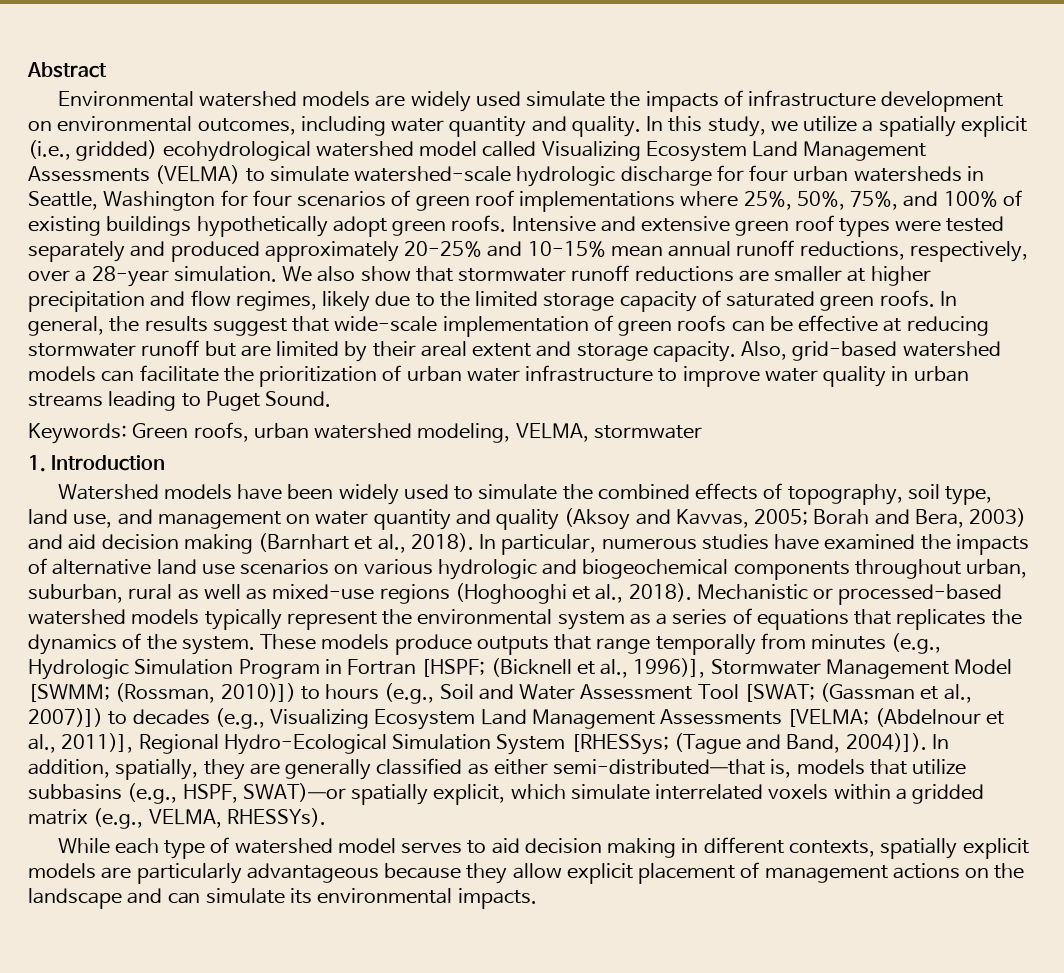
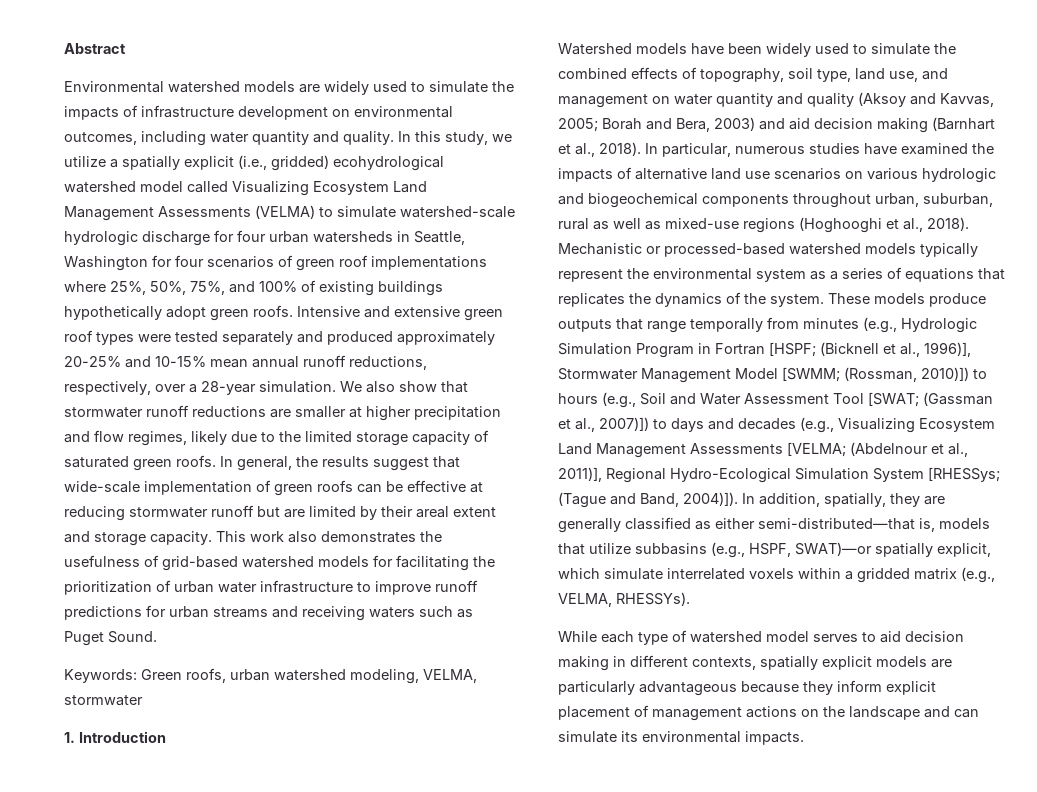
- Environmental watershed models are widely used simulate the impacts of infrastructure development on environmental outcomes, including water quantity and quality.
+ Environmental watershed models are widely used to simulate the impacts of infrastructure development on environmental outcomes, including water quantity and quality.
- Also, grid-based watershed models can facilitate the prioritization of urban water infrastructure to improve water quality in urban streams leading to Puget Sound.
+ This work also demonstrates the usefulness of grid-based watershed models for facilitating the prioritization of urban water infrastructure to improve runoff predictions for urban streams and receiving waters such as Puget Sound.
- (Gassman et al., 2007)]) to decades (e.g., Visualizing Ecosystem Land Management Assessments [VELMA;
+ (Gassman et al., 2007)]) to days and decades (e.g., Visualizing Ecosystem Land Management Assessments [VELMA;
- While each type of watershed model serves to aid decision making in different contexts, spatially explicit models are particularly advantageous because they allow explicit placement of management actions on the landscape and can simulate its environmental impacts.
+ While each type of watershed model serves to aid decision making in different contexts, spatially explicit models are particularly advantageous because they inform explicit placement of management actions on the landscape and can simulate its environmental impacts.

